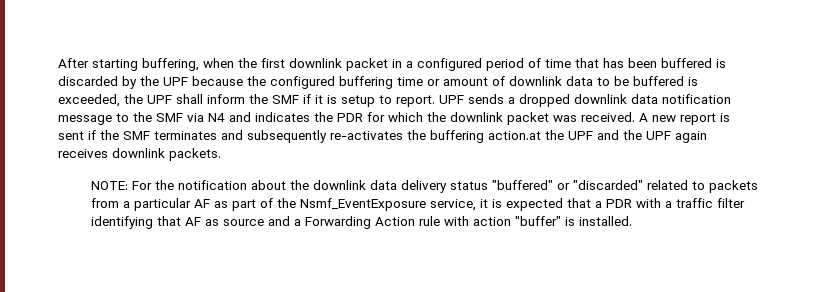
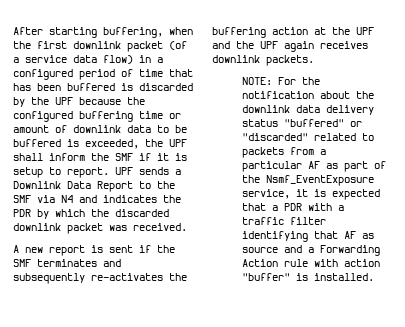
- After starting buffering, when the first downlink packet in a configured period of time that has been buffered is discarded by the UPF because the configured buffering time or amount of downlink data to be buffered is exceeded, the UPF shall inform the SMF if it is setup to report.
+ After starting buffering, when the first downlink packet (of a service data flow) in a configured period of time that has been buffered is discarded by the UPF because the configured buffering time or amount of downlink data to be buffered is exceeded, the UPF shall inform the SMF if it is setup to report.
- UPF sends a dropped downlink data notification message to the SMF via N4 and indicates the PDR for which the downlink packet was received. A new report is sent if the SMF terminates and subsequently re-activates the buffering action.at the UPF and the UPF again receives downlink packets.
+ UPF sends a Downlink Data Report to the SMF via N4 and indicates the PDR by which the discarded downlink packet was received.
+ A new report is sent if the SMF terminates and subsequently re-activates the buffering action at the UPF and the UPF again receives downlink packets.

